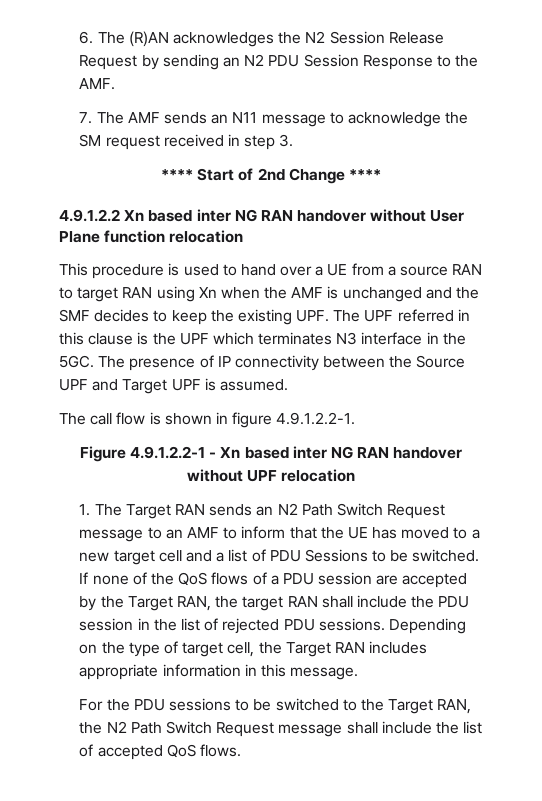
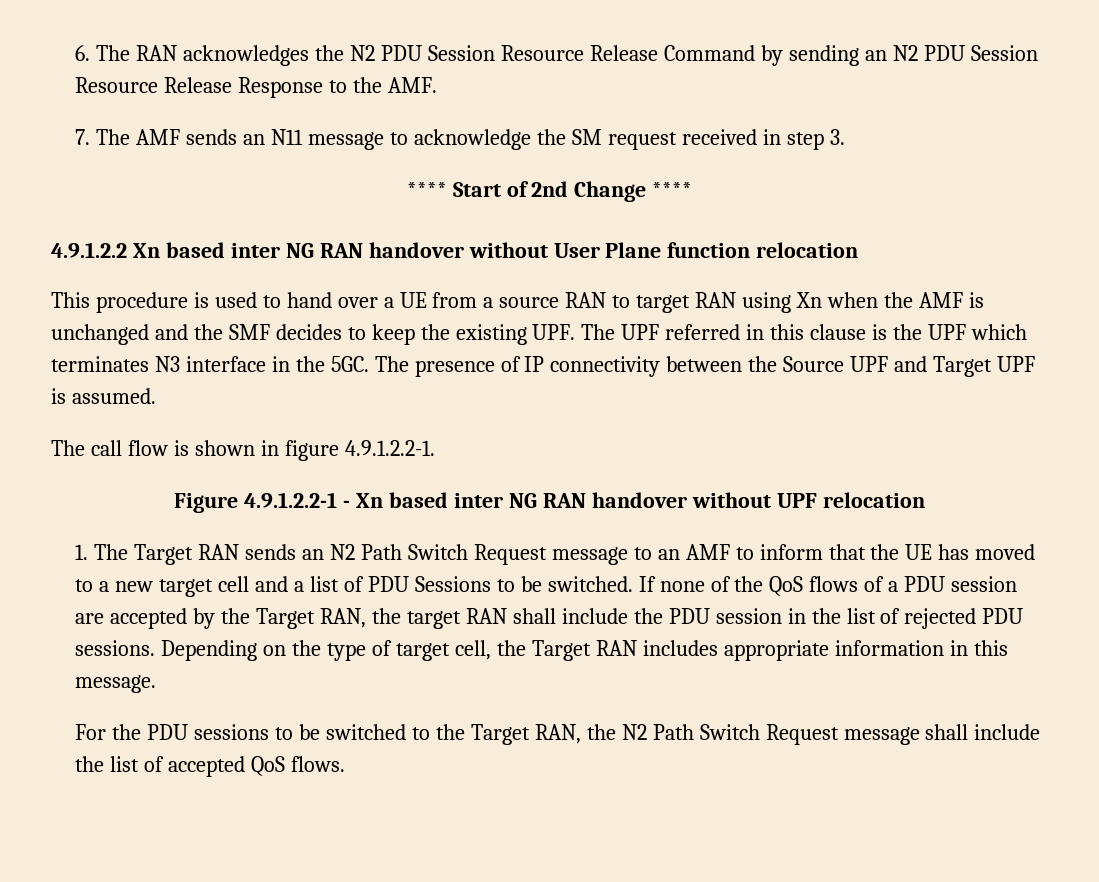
- 6. The (R)AN acknowledges the N2 Session Release Request by sending an N2 PDU Session Response to the AMF.
+ 6. The RAN acknowledges the N2 PDU Session Resource Release Command by sending an N2 PDU Session Resource Release Response to the AMF.

